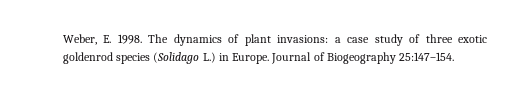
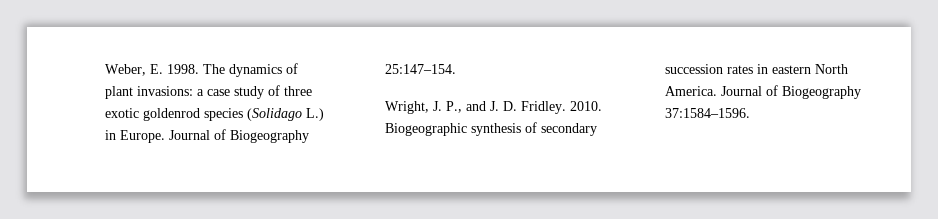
+ Wright, J. P., and J. D. Fridley. 2010. Biogeographic synthesis of secondary succession rates in eastern North America. Journal of Biogeography 37:1584–1596.

